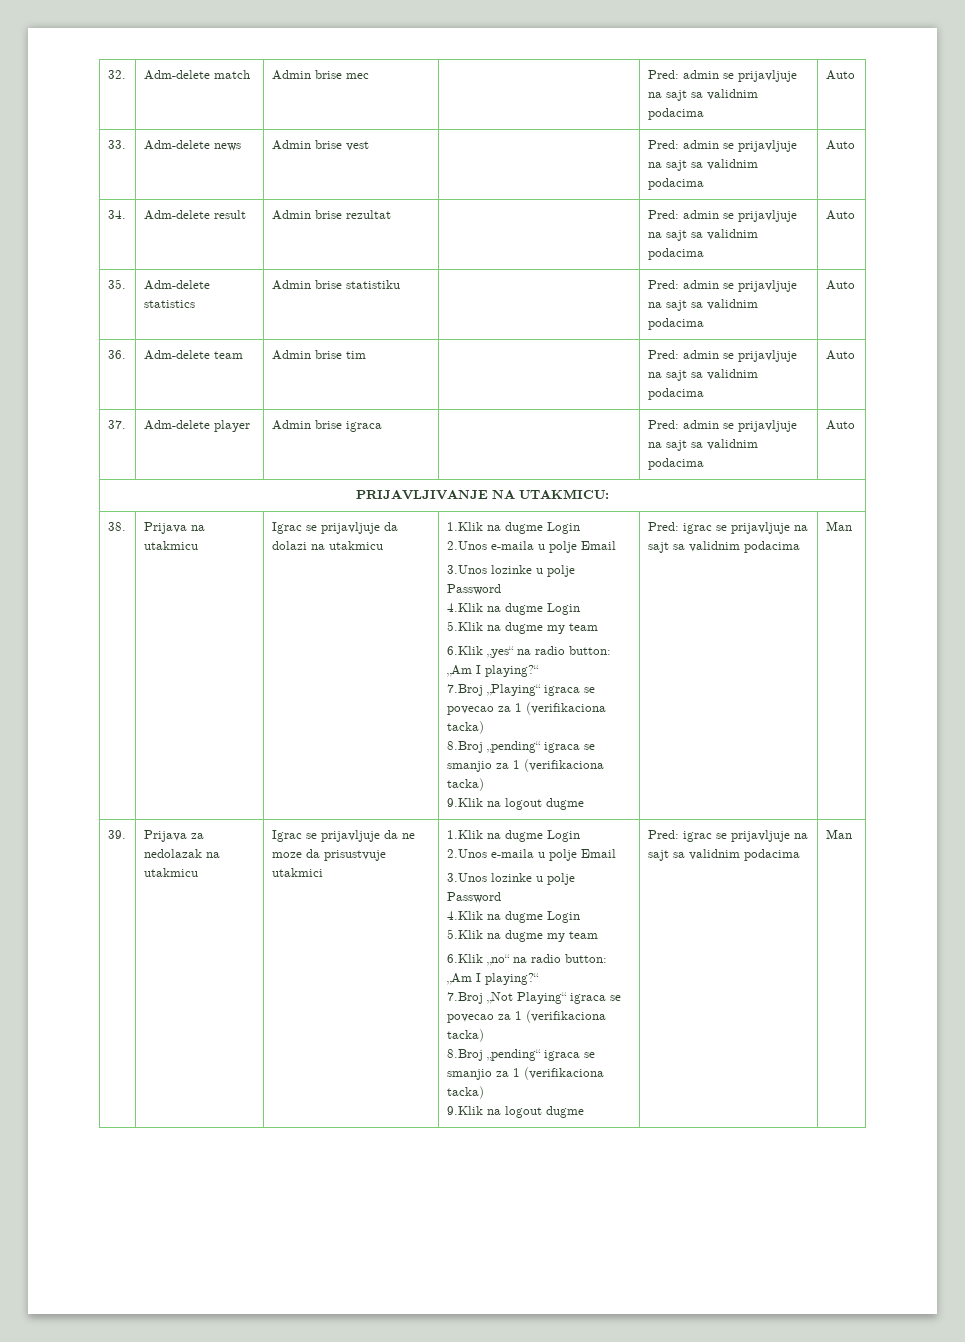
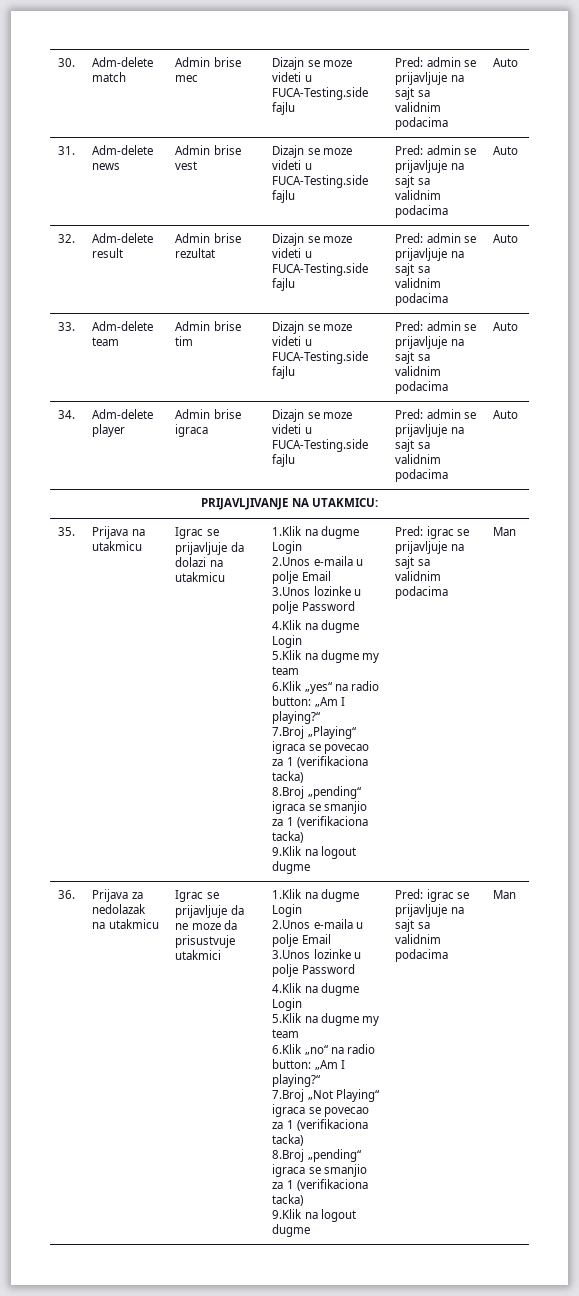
- 32. | Adm-delete match | Admin brise mec | | Pred: admin se prijavljuje na sajt sa validnim podacima | Auto
+ 30. | Adm-delete match | Admin brise mec | Dizajn se moze videti u FUCA-Testing.side fajlu | Pred: admin se prijavljuje na sajt sa validnim podacima | Auto
+ 31. | Adm-delete news | Admin brise vest | Dizajn se moze videti u FUCA-Testing.side fajlu | Pred: admin se prijavljuje na sajt sa validnim podacima | Auto
+ 32. | Adm-delete result | Admin brise rezultat | Dizajn se moze videti u FUCA-Testing.side fajlu | Pred: admin se prijavljuje na sajt sa validnim podacima | Auto
- 33. | Adm-delete news | Admin brise vest | | Pred: admin se prijavljuje na sajt sa validnim podacima | Auto
+ 33. | Adm-delete team | Admin brise tim | Dizajn se moze videti u FUCA-Testing.side fajlu | Pred: admin se prijavljuje na sajt sa validnim podacima | Auto
- 34. | Adm-delete result | Admin brise rezultat | | Pred: admin se prijavljuje na sajt sa validnim podacima | Auto
- 35. | Adm-delete statistics | Admin brise statistiku | | Pred: admin se prijavljuje na sajt sa validnim podacima | Auto
- 36. | Adm-delete team | Admin brise tim | | Pred: admin se prijavljuje na sajt sa validnim podacima | Auto
- 37. | Adm-delete player | Admin brise igraca | | Pred: admin se prijavljuje na sajt sa validnim podacima | Auto
+ 34. | Adm-delete player | Admin brise igraca | Dizajn se moze videti u FUCA-Testing.side fajlu | Pred: admin se prijavljuje na sajt sa validnim podacima | Auto
- 38.
+ 35.
- 39.
+ 36.

